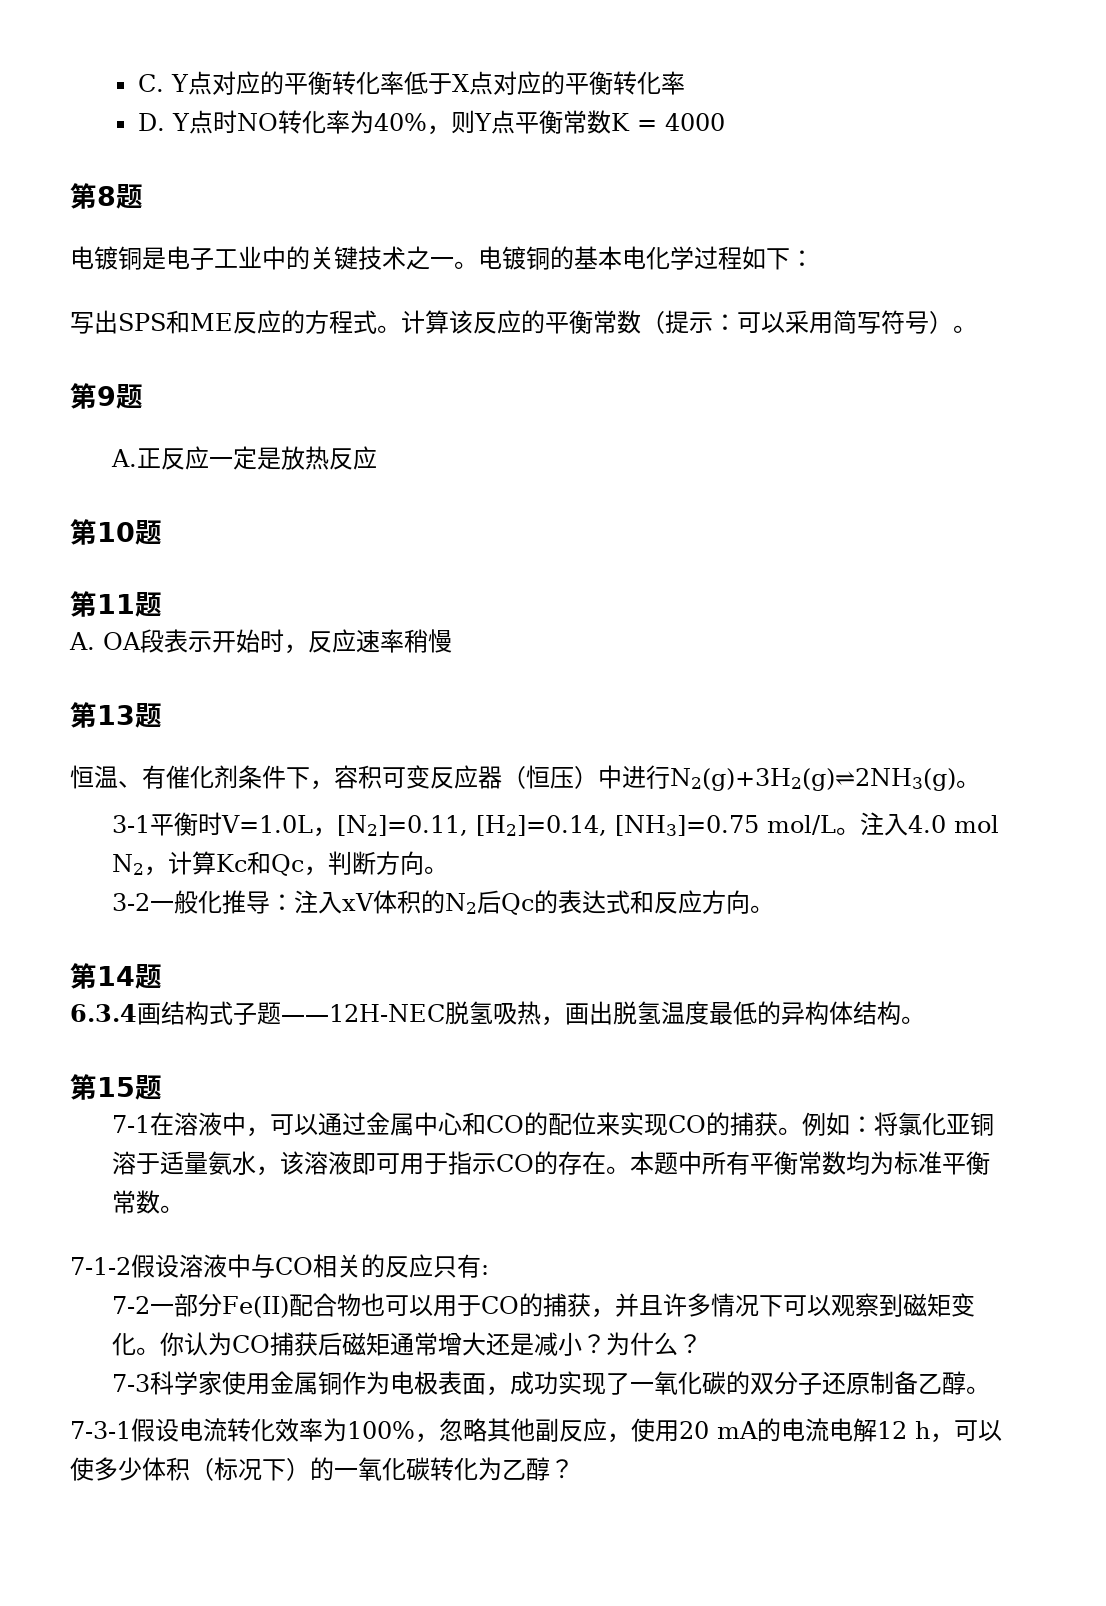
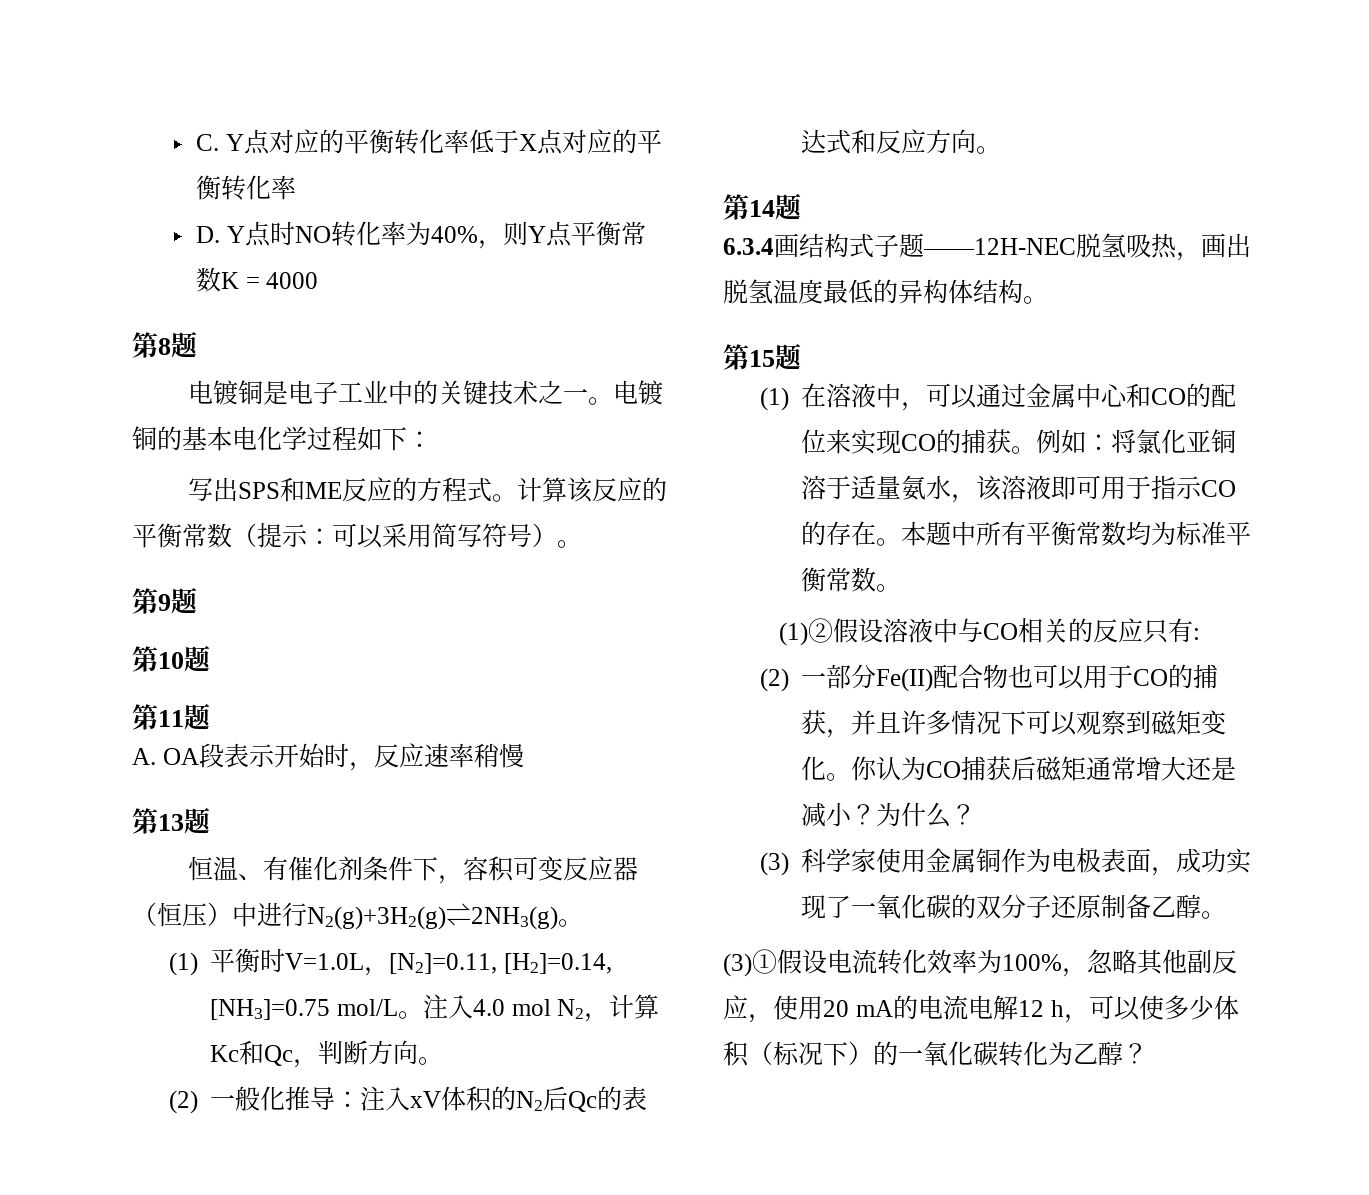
- A.正反应一定是放热反应
- 3-1平衡时V=1.0L，[N2]=0.11, [H2]=0.14, [NH3]=0.75 mol/L。
+ (1)平衡时V=1.0L，[N2]=0.11, [H2]=0.14, [NH3]=0.75 mol/L。
- 3-2一般化推导：注入xV体积的N2后Qc的表达式和反应方向。
+ (2)一般化推导：注入xV体积的N2后Qc的表达式和反应方向。
- 7-1在溶液中，可以通过金属中心和CO的配位来实现CO的捕获。
+ (1)在溶液中，可以通过金属中心和CO的配位来实现CO的捕获。
- 7-1-2假设溶液中与CO相关的反应只有:
+ (1)②假设溶液中与CO相关的反应只有:
- 7-2一部分Fe(II)配合物也可以用于CO的捕获，并且许多情况下可以观察到磁矩变化。
+ (2)一部分Fe(II)配合物也可以用于CO的捕获，并且许多情况下可以观察到磁矩变化。
- 7-3科学家使用金属铜作为电极表面，成功实现了一氧化碳的双分子还原制备乙醇。
+ (3)科学家使用金属铜作为电极表面，成功实现了一氧化碳的双分子还原制备乙醇。
- 7-3-1假设电流转化效率为100%，忽略其他副反应，使用20 mA的电流电解12 h，可以使多少体积（标况下）的一氧化碳转化为乙醇？
+ (3)①假设电流转化效率为100%，忽略其他副反应，使用20 mA的电流电解12 h，可以使多少体积（标况下）的一氧化碳转化为乙醇？

